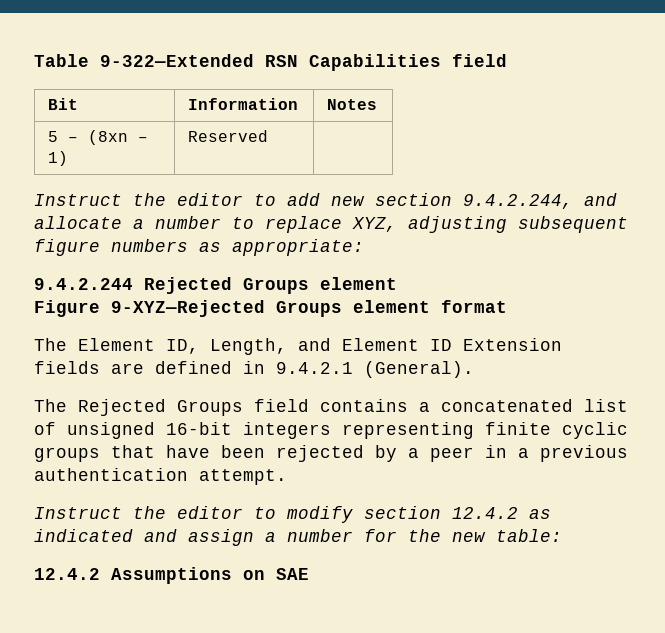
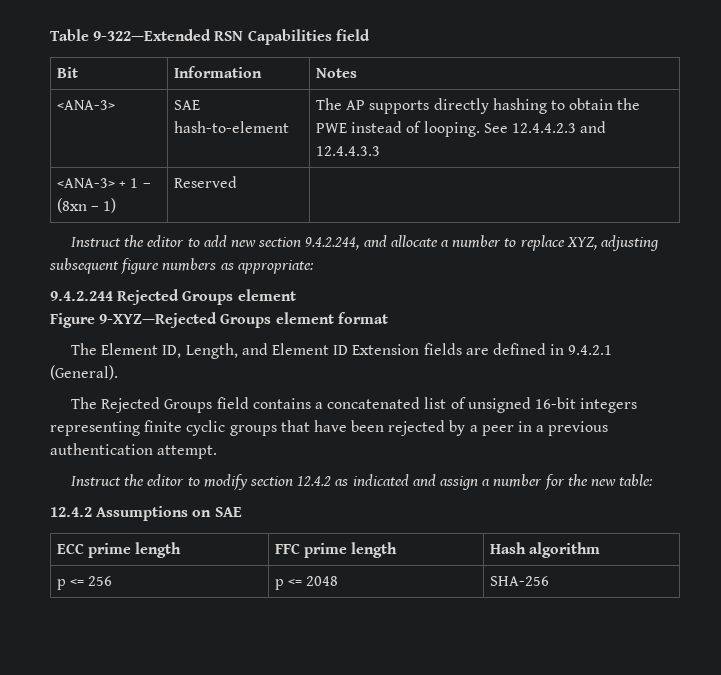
- 5 – (8xn – 1) | Reserved |
+ <ANA-3> | SAE hash-to-element | The AP supports directly hashing to obtain the PWE instead of looping. See 12.4.4.2.3 and 12.4.4.3.3
+ <ANA-3> + 1 – (8xn – 1) | Reserved |
+ ECC prime length | FFC prime length | Hash algorithm
+ p <= 256 | p <= 2048 | SHA-256

